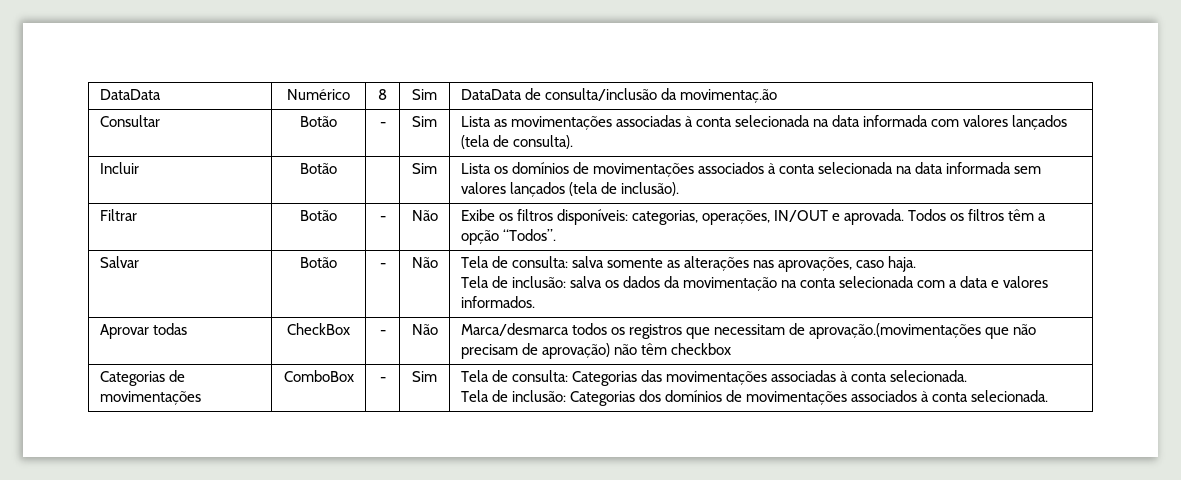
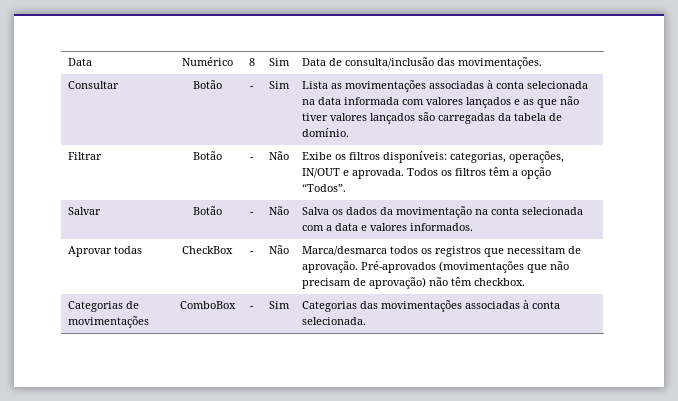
- DataData | Numérico | 8 | Sim | DataData de consulta/inclusão da movimentaç.ão
+ Data | Numérico | 8 | Sim | Data de consulta/inclusão das movimentações.
- Consultar | Botão | - | Sim | Lista as movimentações associadas à conta selecionada na data informada com valores lançados (tela de consulta).
- Incluir | Botão | | Sim | Lista os domínios de movimentações associados à conta selecionada na data informada sem valores lançados (tela de inclusão).
+ Consultar | Botão | - | Sim | Lista as movimentações associadas à conta selecionada na data informada com valores lançados e as que não tiver valores lançados são carregadas da tabela de domínio.
- Salvar | Botão | - | Não | Tela de consulta: salva somente as alterações nas aprovações, caso haja.
- Tela de inclusão: salva os dados da movimentação na conta selecionada com a data e valores informados.
+ Salvar | Botão | - | Não | Salva os dados da movimentação na conta selecionada com a data e valores informados.
- Aprovar todas | CheckBox | - | Não | Marca/desmarca todos os registros que necessitam de aprovação.(movimentações que não precisam de aprovação) não têm checkbox
+ Aprovar todas | CheckBox | - | Não | Marca/desmarca todos os registros que necessitam de aprovação. Pré-aprovados (movimentações que não precisam de aprovação) não têm checkbox.
- Categorias de movimentações | ComboBox | - | Sim | Tela de consulta: Categorias das movimentações associadas à conta selecionada.
- Tela de inclusão: Categorias dos domínios de movimentações associados à conta selecionada.
+ Categorias de movimentações | ComboBox | - | Sim | Categorias das movimentações associadas à conta selecionada.

